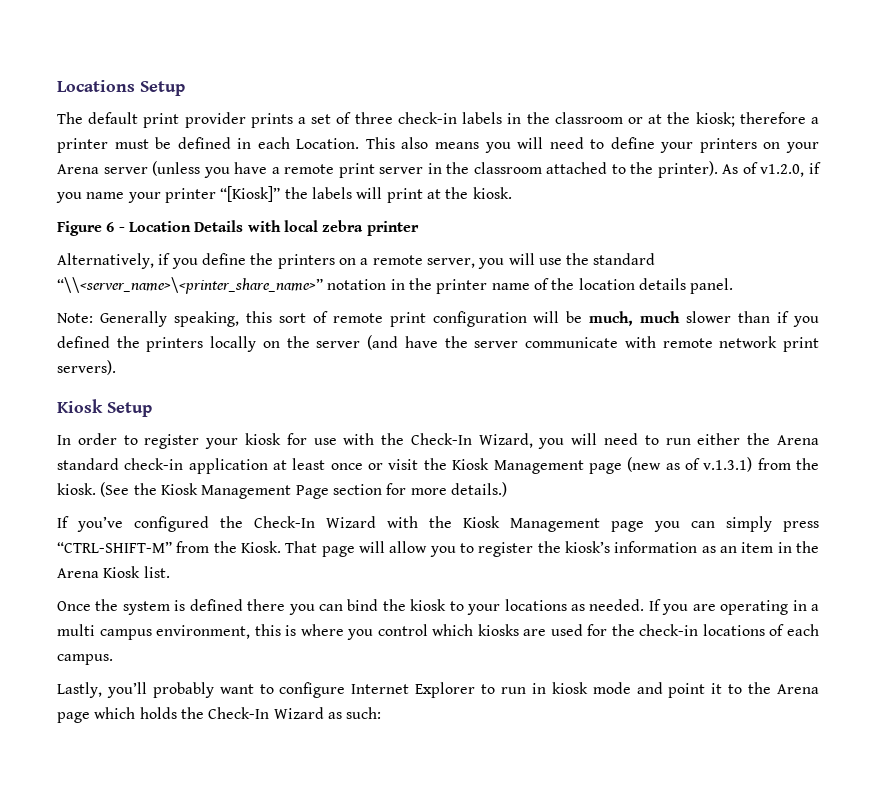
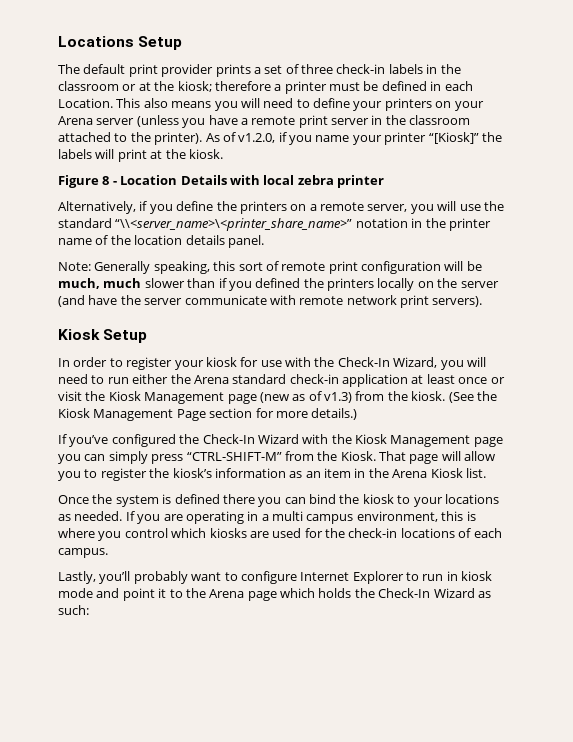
- Figure 6 - Location Details with local zebra printer
+ Figure 8 - Location Details with local zebra printer
- In order to register your kiosk for use with the Check-In Wizard, you will need to run either the Arena standard check-in application at least once or visit the Kiosk Management page (new as of v.1.3.1) from the kiosk.
+ In order to register your kiosk for use with the Check-In Wizard, you will need to run either the Arena standard check-in application at least once or visit the Kiosk Management page (new as of v1.3) from the kiosk.

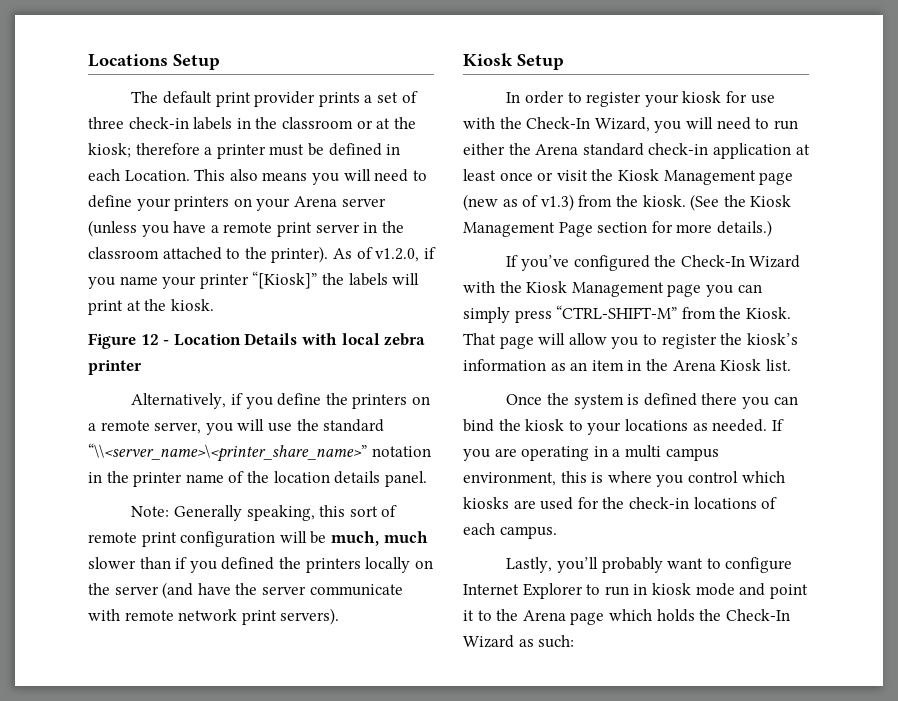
- Figure 8 - Location Details with local zebra printer
+ Figure 12 - Location Details with local zebra printer

